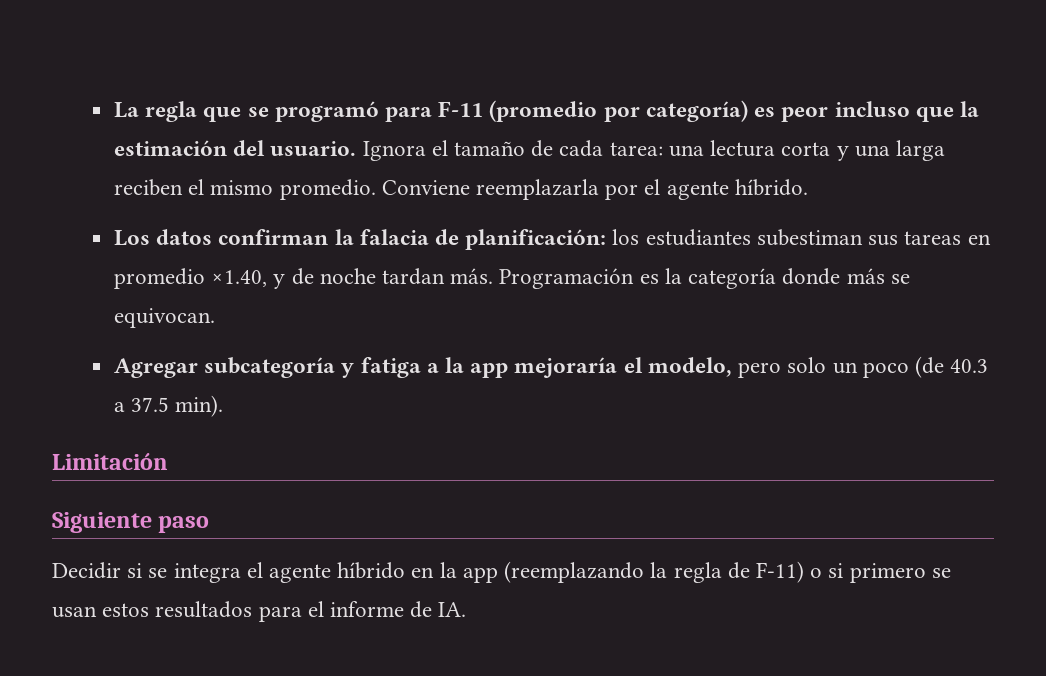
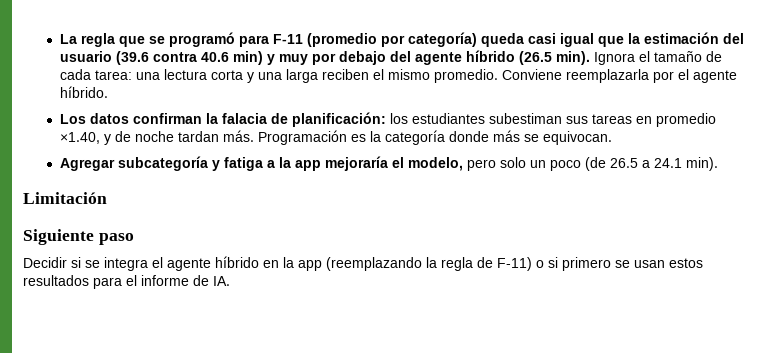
- La regla que se programó para F-11 (promedio por categoría) es peor incluso que la estimación del usuario.
+ La regla que se programó para F-11 (promedio por categoría) queda casi igual que la estimación del usuario (39.6 contra 40.6 min) y muy por debajo del agente híbrido (26.5 min).
- Agregar subcategoría y fatiga a la app mejoraría el modelo, pero solo un poco (de 40.3 a 37.5 min).
+ Agregar subcategoría y fatiga a la app mejoraría el modelo, pero solo un poco (de 26.5 a 24.1 min).

